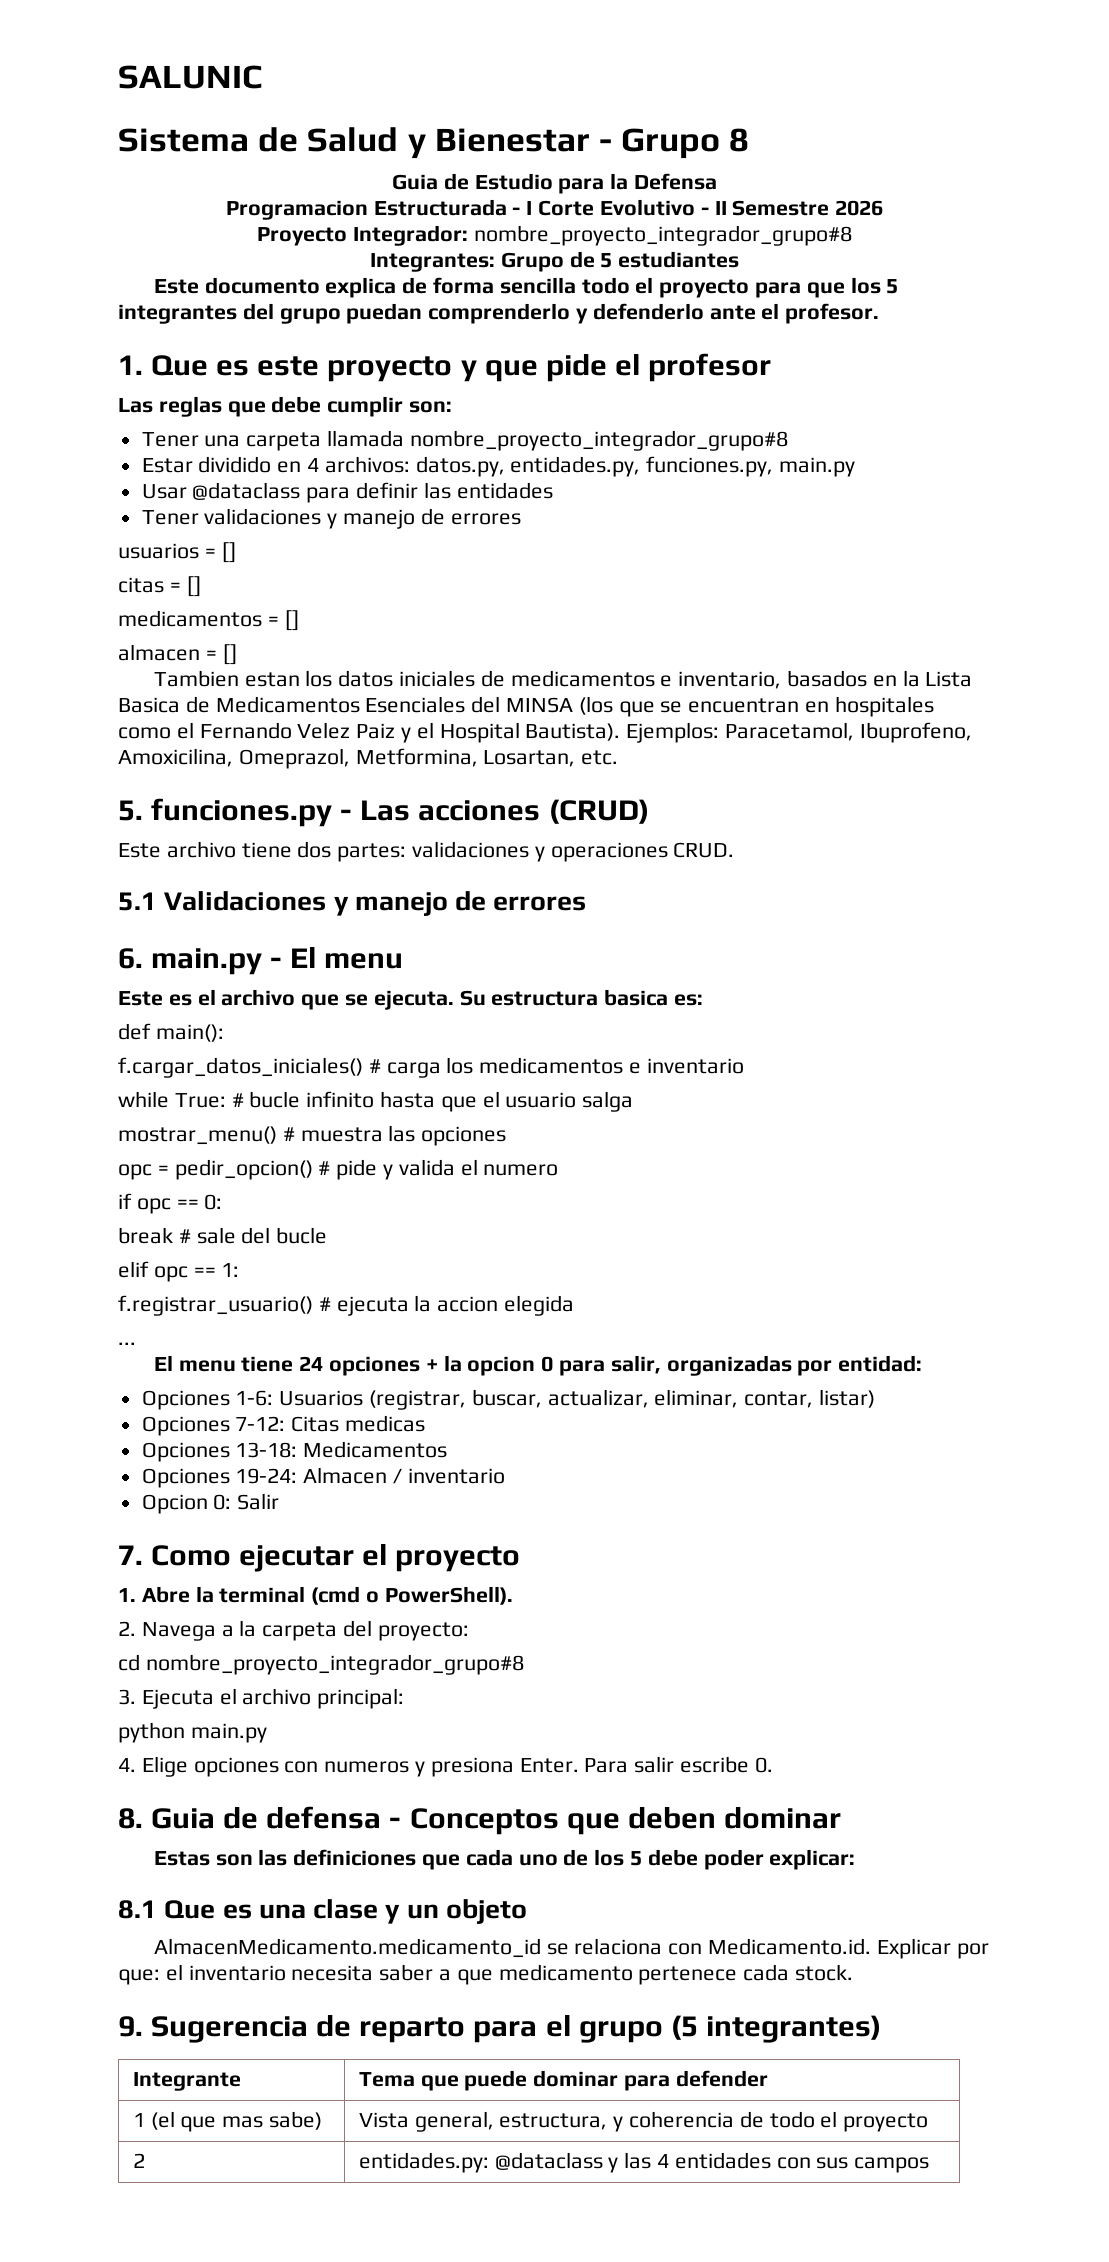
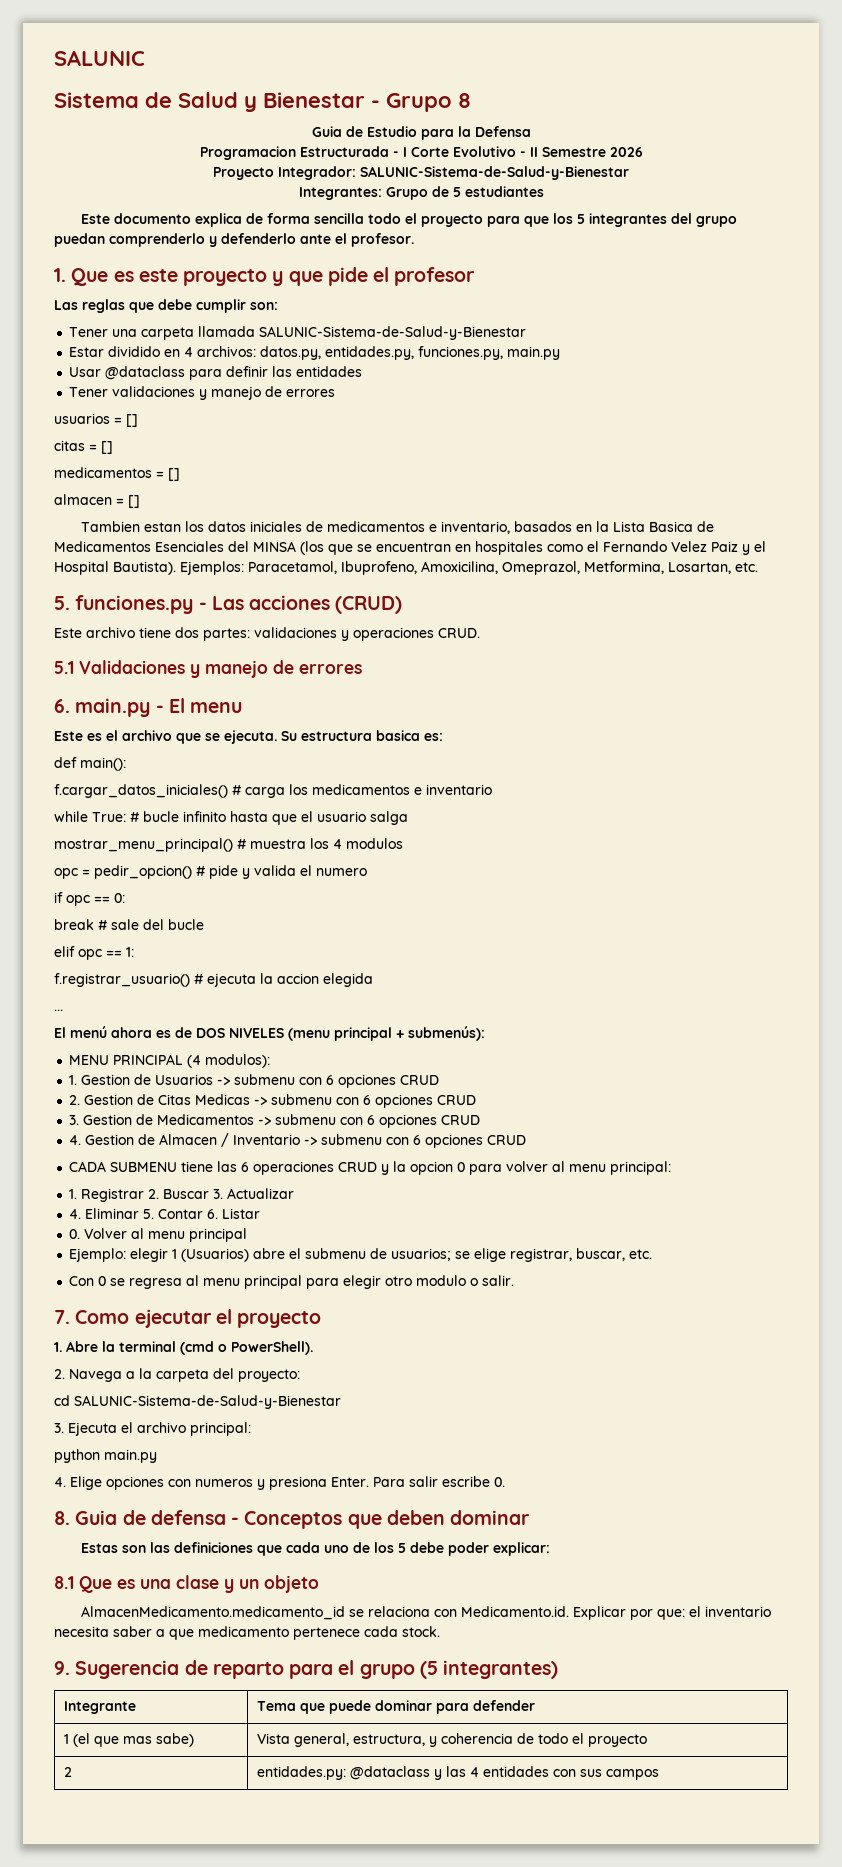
- Proyecto Integrador: nombre_proyecto_integrador_grupo#8
+ Proyecto Integrador: SALUNIC-Sistema-de-Salud-y-Bienestar
- Tener una carpeta llamada nombre_proyecto_integrador_grupo#8
+ Tener una carpeta llamada SALUNIC-Sistema-de-Salud-y-Bienestar
- mostrar_menu() # muestra las opciones
+ mostrar_menu_principal() # muestra los 4 modulos
- El menu tiene 24 opciones + la opcion 0 para salir, organizadas por entidad:
- Opciones 1-6: Usuarios (registrar, buscar, actualizar, eliminar, contar, listar)
- Opciones 7-12: Citas medicas
- Opciones 13-18: Medicamentos
- Opciones 19-24: Almacen / inventario
- Opcion 0: Salir
+ El menú ahora es de DOS NIVELES (menu principal + submenús):
+ MENU PRINCIPAL (4 modulos):
+ 1. Gestion de Usuarios -> submenu con 6 opciones CRUD
+ 2. Gestion de Citas Medicas -> submenu con 6 opciones CRUD
+ 3. Gestion de Medicamentos -> submenu con 6 opciones CRUD
+ 4. Gestion de Almacen / Inventario -> submenu con 6 opciones CRUD
+ CADA SUBMENU tiene las 6 operaciones CRUD y la opcion 0 para volver al menu principal:
+ 1. Registrar 2. Buscar 3. Actualizar
+ 4. Eliminar 5. Contar 6. Listar
+ 0. Volver al menu principal
+ Ejemplo: elegir 1 (Usuarios) abre el submenu de usuarios; se elige registrar, buscar, etc.
+ Con 0 se regresa al menu principal para elegir otro modulo o salir.
- cd nombre_proyecto_integrador_grupo#8
+ cd SALUNIC-Sistema-de-Salud-y-Bienestar

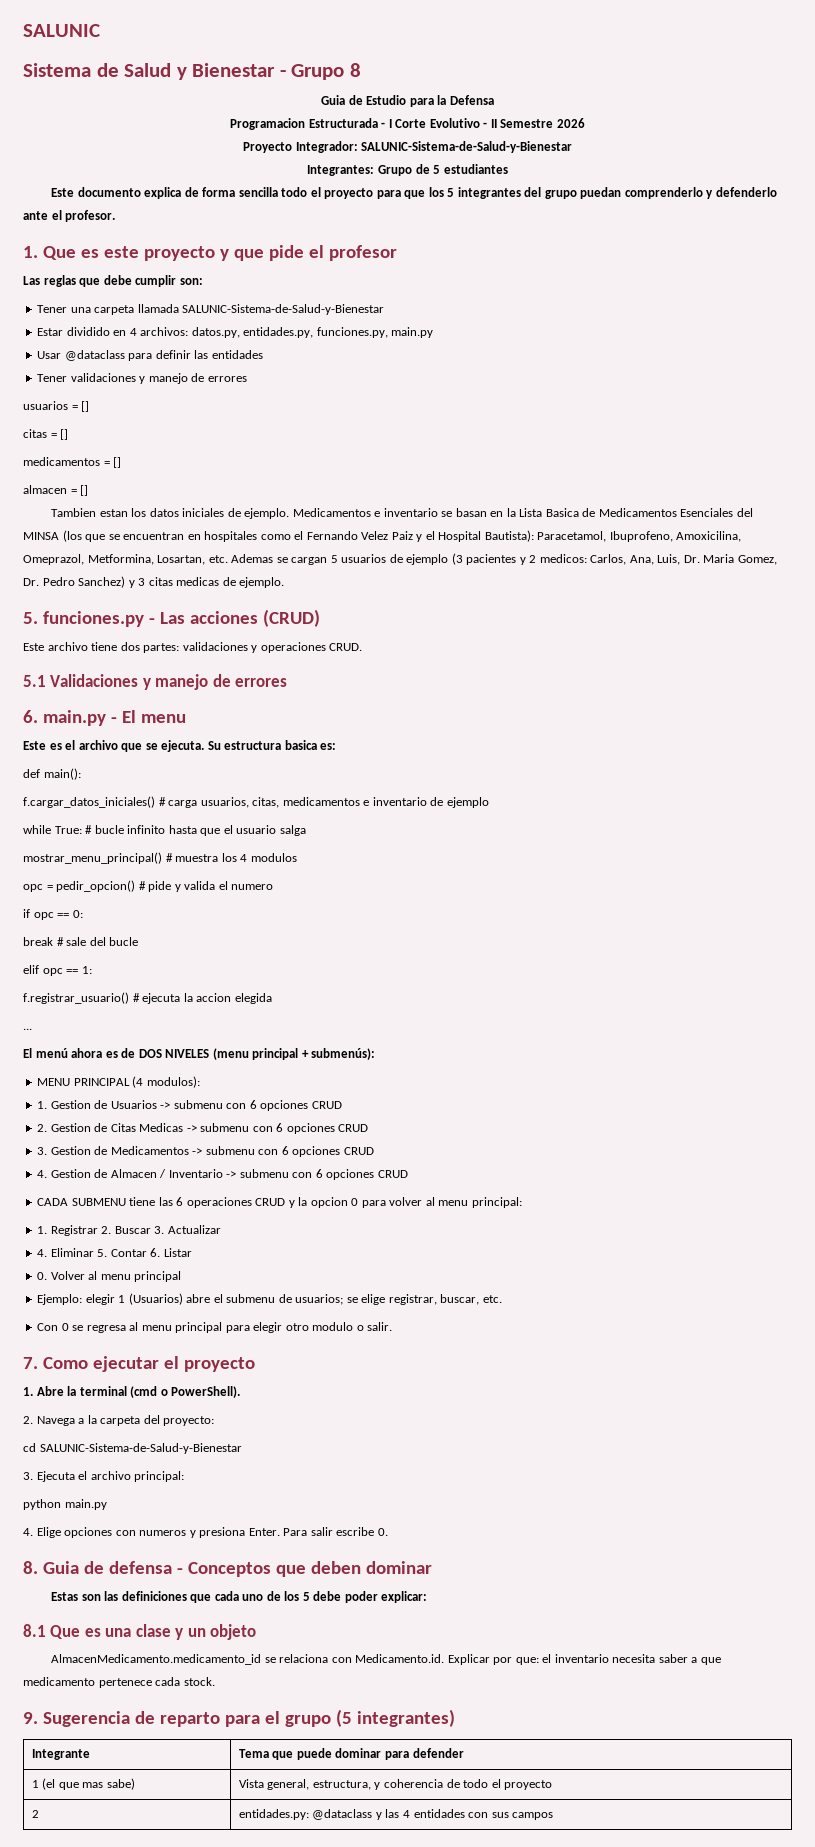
- Tambien estan los datos iniciales de medicamentos e inventario, basados en la Lista Basica de Medicamentos Esenciales del MINSA (los que se encuentran en hospitales como el Fernando Velez Paiz y el Hospital Bautista). Ejemplos: Paracetamol, Ibuprofeno, Amoxicilina, Omeprazol, Metformina, Losartan, etc.
+ Tambien estan los datos iniciales de ejemplo. Medicamentos e inventario se basan en la Lista Basica de Medicamentos Esenciales del MINSA (los que se encuentran en hospitales como el Fernando Velez Paiz y el Hospital Bautista): Paracetamol, Ibuprofeno, Amoxicilina, Omeprazol, Metformina, Losartan, etc. Ademas se cargan 5 usuarios de ejemplo (3 pacientes y 2 medicos: Carlos, Ana, Luis, Dr. Maria Gomez, Dr. Pedro Sanchez) y 3 citas medicas de ejemplo.
- f.cargar_datos_iniciales() # carga los medicamentos e inventario
+ f.cargar_datos_iniciales() # carga usuarios, citas, medicamentos e inventario de ejemplo

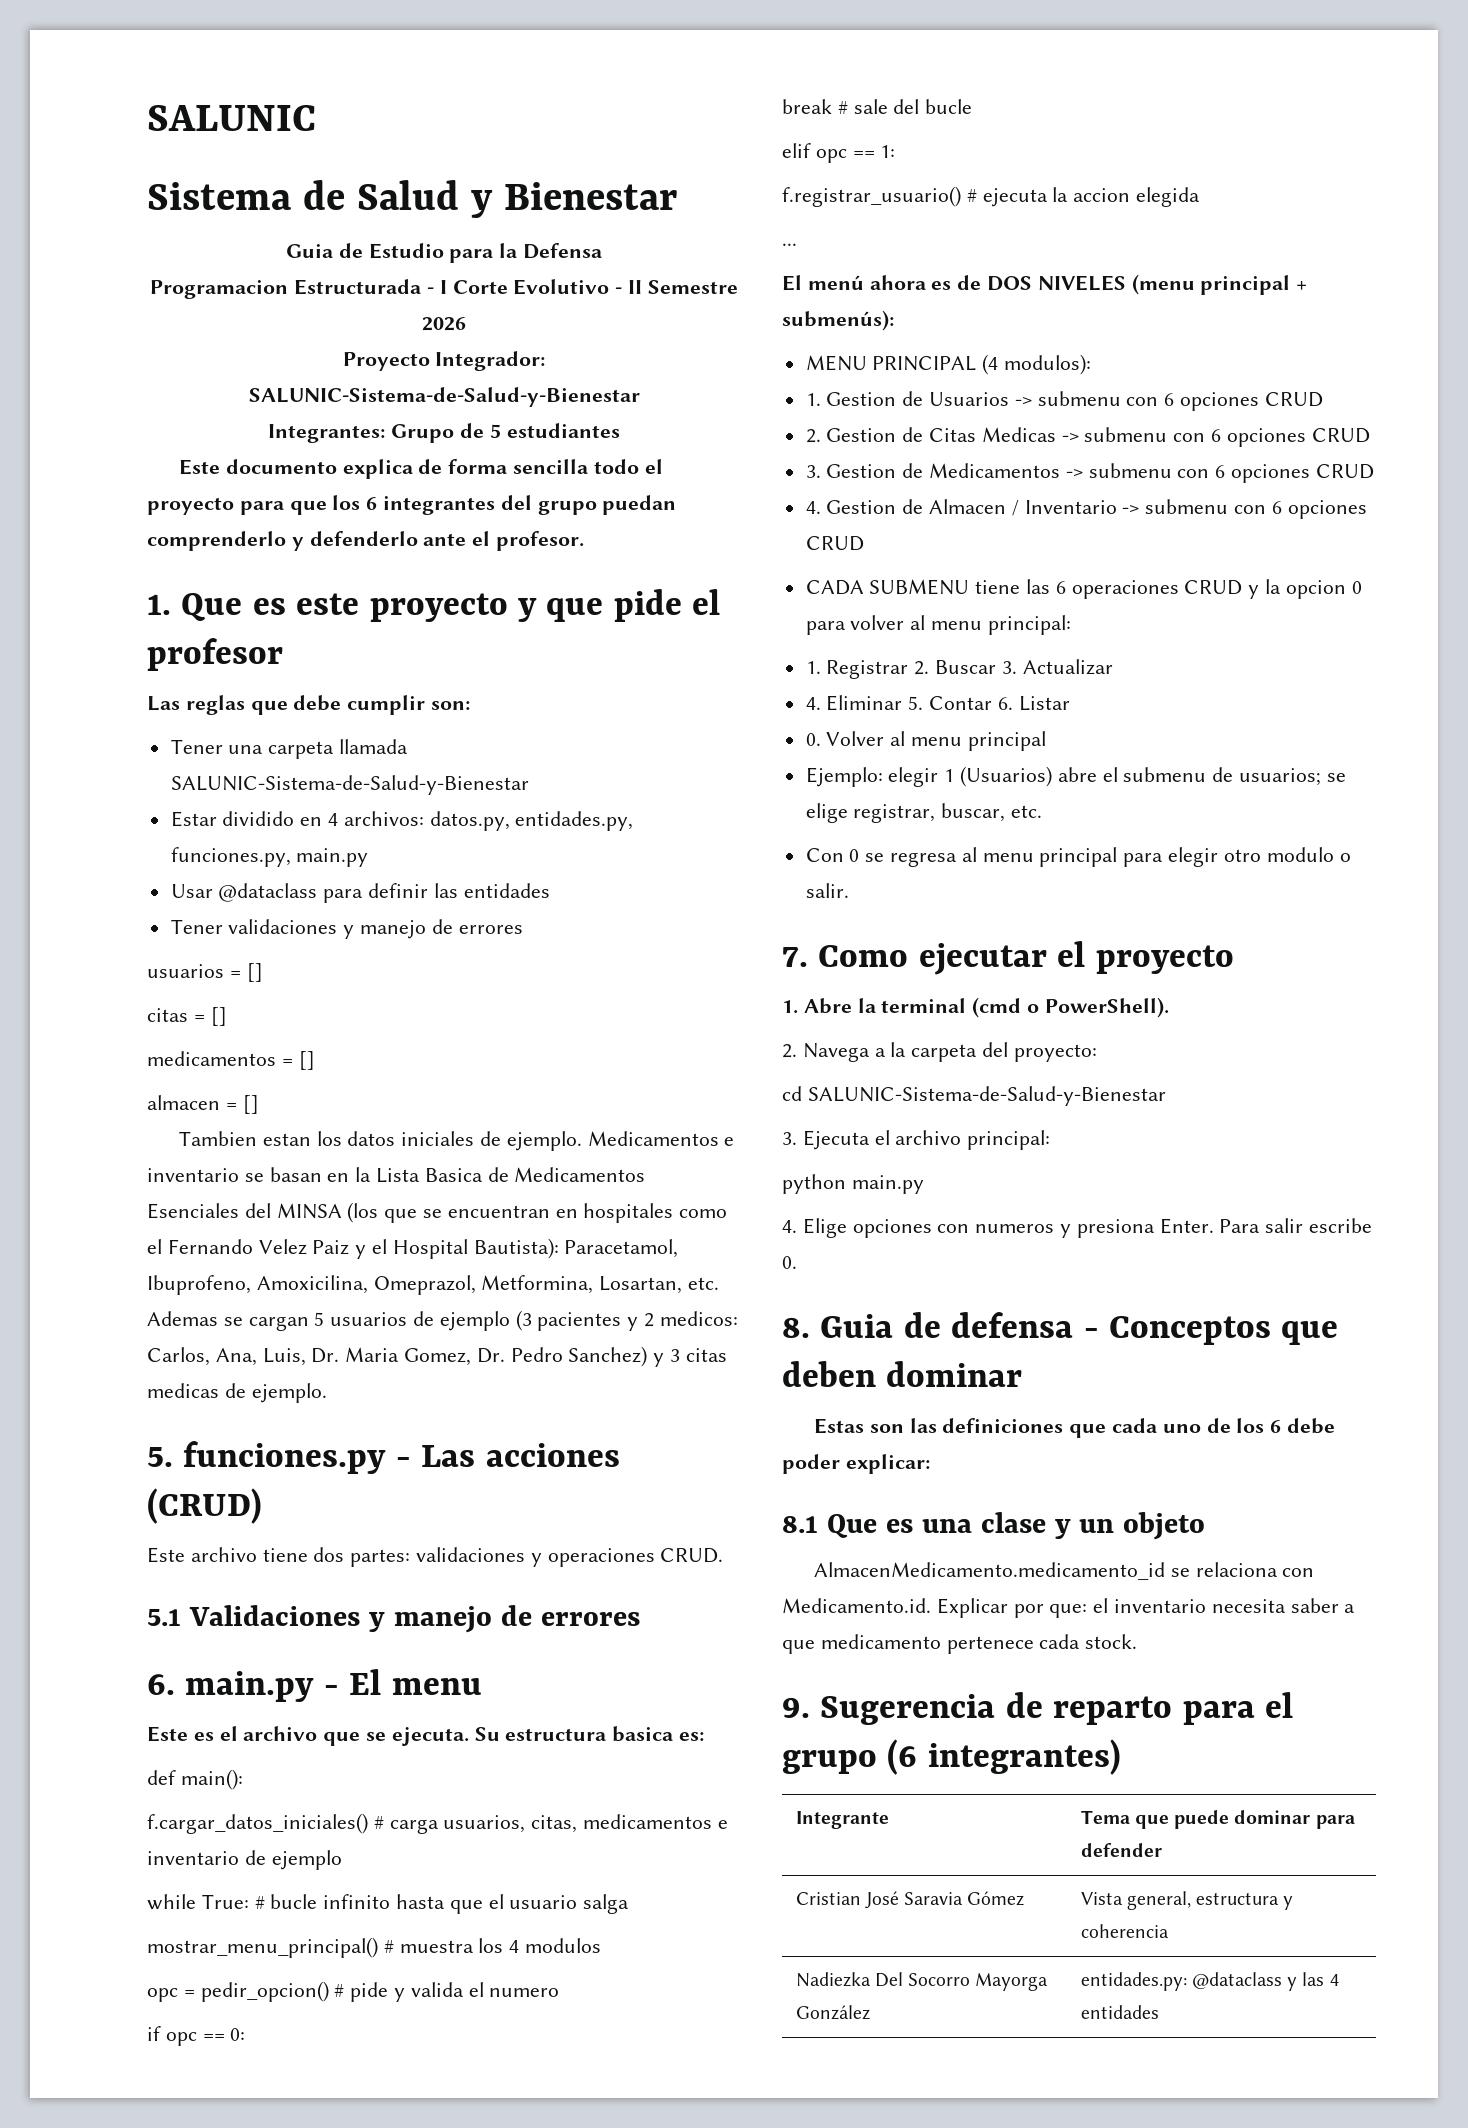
- Sistema de Salud y Bienestar - Grupo 8
+ Sistema de Salud y Bienestar
- Este documento explica de forma sencilla todo el proyecto para que los 5 integrantes del grupo puedan comprenderlo y defenderlo ante el profesor.
+ Este documento explica de forma sencilla todo el proyecto para que los 6 integrantes del grupo puedan comprenderlo y defenderlo ante el profesor.
- Estas son las definiciones que cada uno de los 5 debe poder explicar:
+ Estas son las definiciones que cada uno de los 6 debe poder explicar:
- 9. Sugerencia de reparto para el grupo (5 integrantes)
+ 9. Sugerencia de reparto para el grupo (6 integrantes)
- 1 (el que mas sabe) | Vista general, estructura, y coherencia de todo el proyecto
- 2 | entidades.py: @dataclass y las 4 entidades con sus campos
+ Cristian José Saravia Gómez | Vista general, estructura y coherencia
+ Nadiezka Del Socorro Mayorga González | entidades.py: @dataclass y las 4 entidades

